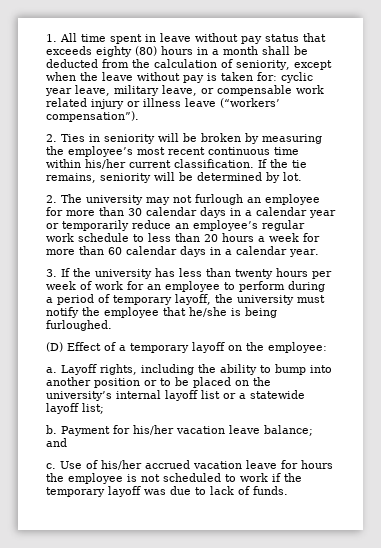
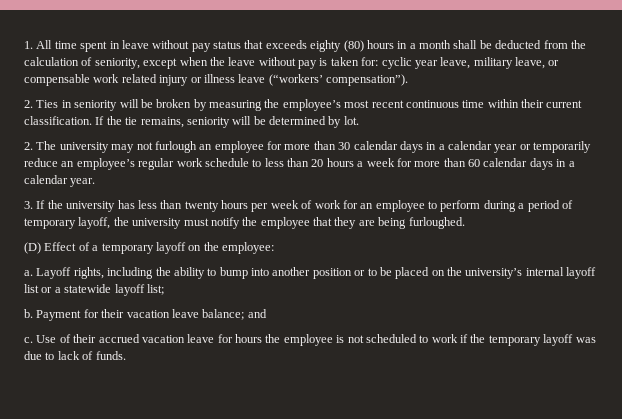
- 2. Ties in seniority will be broken by measuring the employee’s most recent continuous time within his/her current classification.
+ 2. Ties in seniority will be broken by measuring the employee’s most recent continuous time within their current classification.
- 3. If the university has less than twenty hours per week of work for an employee to perform during a period of temporary layoff, the university must notify the employee that he/she is being furloughed.
+ 3. If the university has less than twenty hours per week of work for an employee to perform during a period of temporary layoff, the university must notify the employee that they are being furloughed.
- Payment for his/her vacation leave balance; and
+ Payment for their vacation leave balance; and
- Use of his/her accrued vacation leave for hours the employee is not scheduled to work if the temporary layoff was due to lack of funds.
+ Use of their accrued vacation leave for hours the employee is not scheduled to work if the temporary layoff was due to lack of funds.

